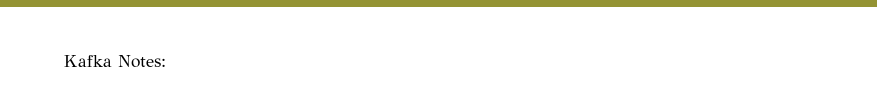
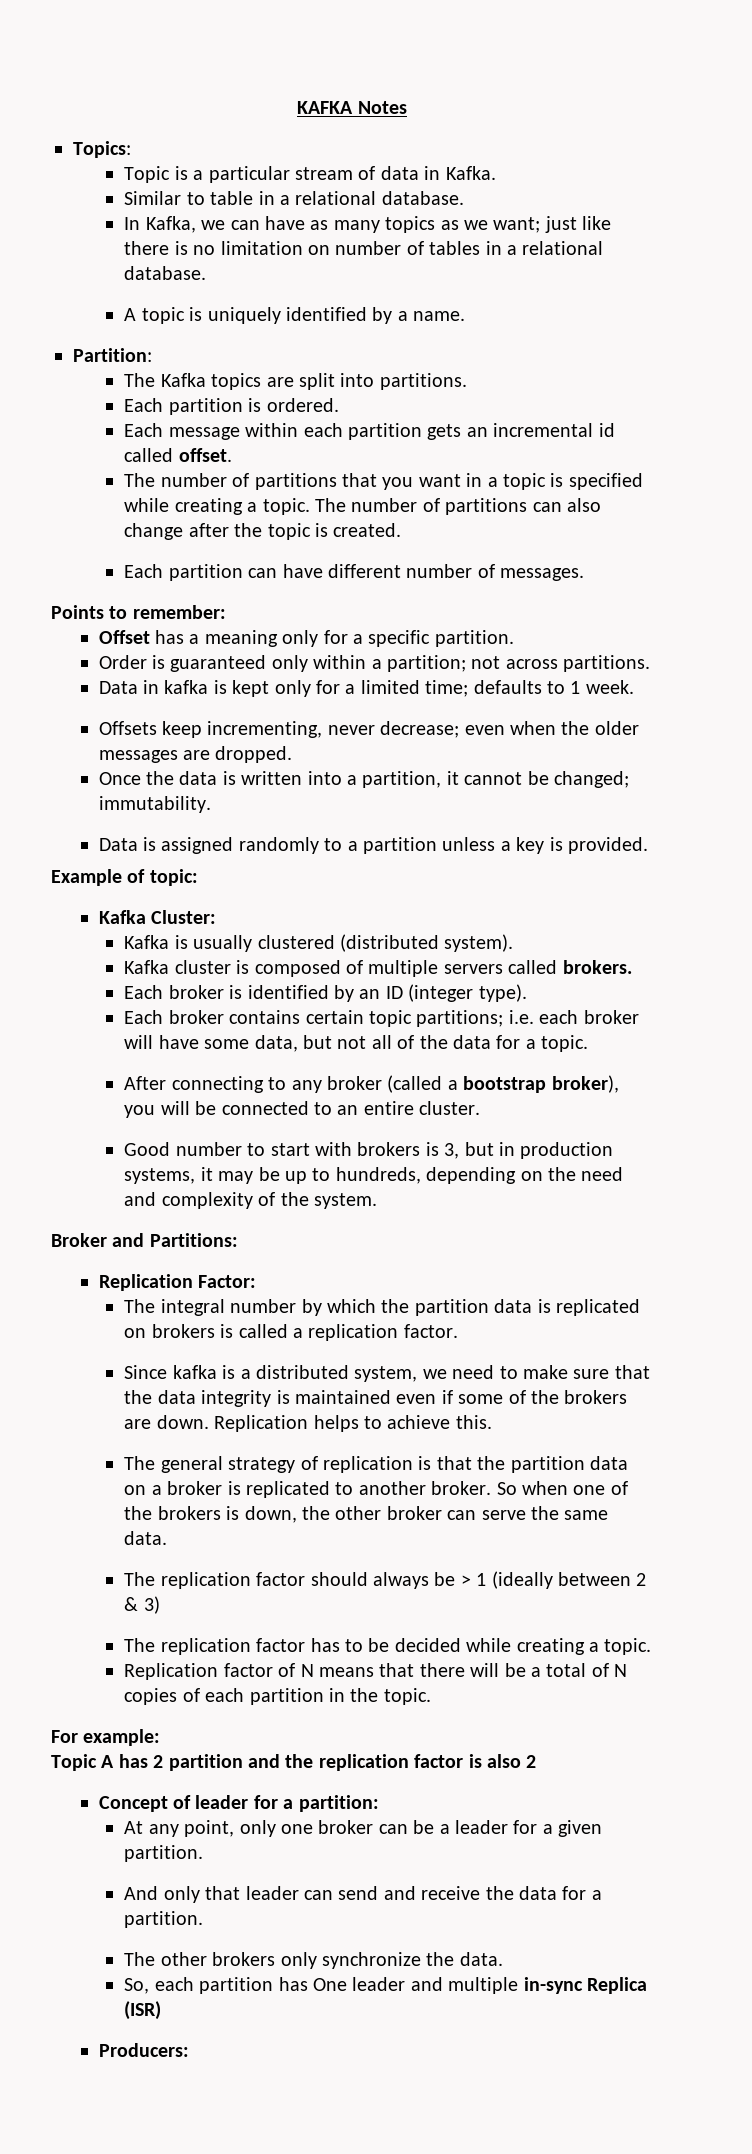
- Kafka Notes:
+ KAFKA Notes
+ Topics:
+ Topic is a particular stream of data in Kafka.
+ Similar to table in a relational database.
+ In Kafka, we can have as many topics as we want; just like there is no limitation on number of tables in a relational database.
+ A topic is uniquely identified by a name.
+ Partition:
+ The Kafka topics are split into partitions.
+ Each partition is ordered.
+ Each message within each partition gets an incremental id called offset.
+ The number of partitions that you want in a topic is specified while creating a topic. The number of partitions can also change after the topic is created.
+ Each partition can have different number of messages.
+ Points to remember:
+ Offset has a meaning only for a specific partition.
+ Order is guaranteed only within a partition; not across partitions.
+ Data in kafka is kept only for a limited time; defaults to 1 week.
+ Offsets keep incrementing, never decrease; even when the older messages are dropped.
+ Once the data is written into a partition, it cannot be changed; immutability.
+ Data is assigned randomly to a partition unless a key is provided.
+ Example of topic:
+ Kafka Cluster:
+ Kafka is usually clustered (distributed system).
+ Kafka cluster is composed of multiple servers called brokers.
+ Each broker is identified by an ID (integer type).
+ Each broker contains certain topic partitions; i.e. each broker will have some data, but not all of the data for a topic.
+ After connecting to any broker (called a bootstrap broker), you will be connected to an entire cluster.
+ Good number to start with brokers is 3, but in production systems, it may be up to hundreds, depending on the need and complexity of the system.
+ Broker and Partitions:
+ Replication Factor:
+ The integral number by which the partition data is replicated on brokers is called a replication factor.
+ Since kafka is a distributed system, we need to make sure that the data integrity is maintained even if some of the brokers are down. Replication helps to achieve this.
+ The general strategy of replication is that the partition data on a broker is replicated to another broker. So when one of the brokers is down, the other broker can serve the same data.
+ The replication factor should always be > 1 (ideally between 2 & 3)
+ The replication factor has to be decided while creating a topic.
+ Replication factor of N means that there will be a total of N copies of each partition in the topic.
+ For example:
+ Topic A has 2 partition and the replication factor is also 2
+ Concept of leader for a partition:
+ At any point, only one broker can be a leader for a given partition.
+ And only that leader can send and receive the data for a partition.
+ The other brokers only synchronize the data.
+ So, each partition has One leader and multiple in-sync Replica (ISR)
+ Producers:

